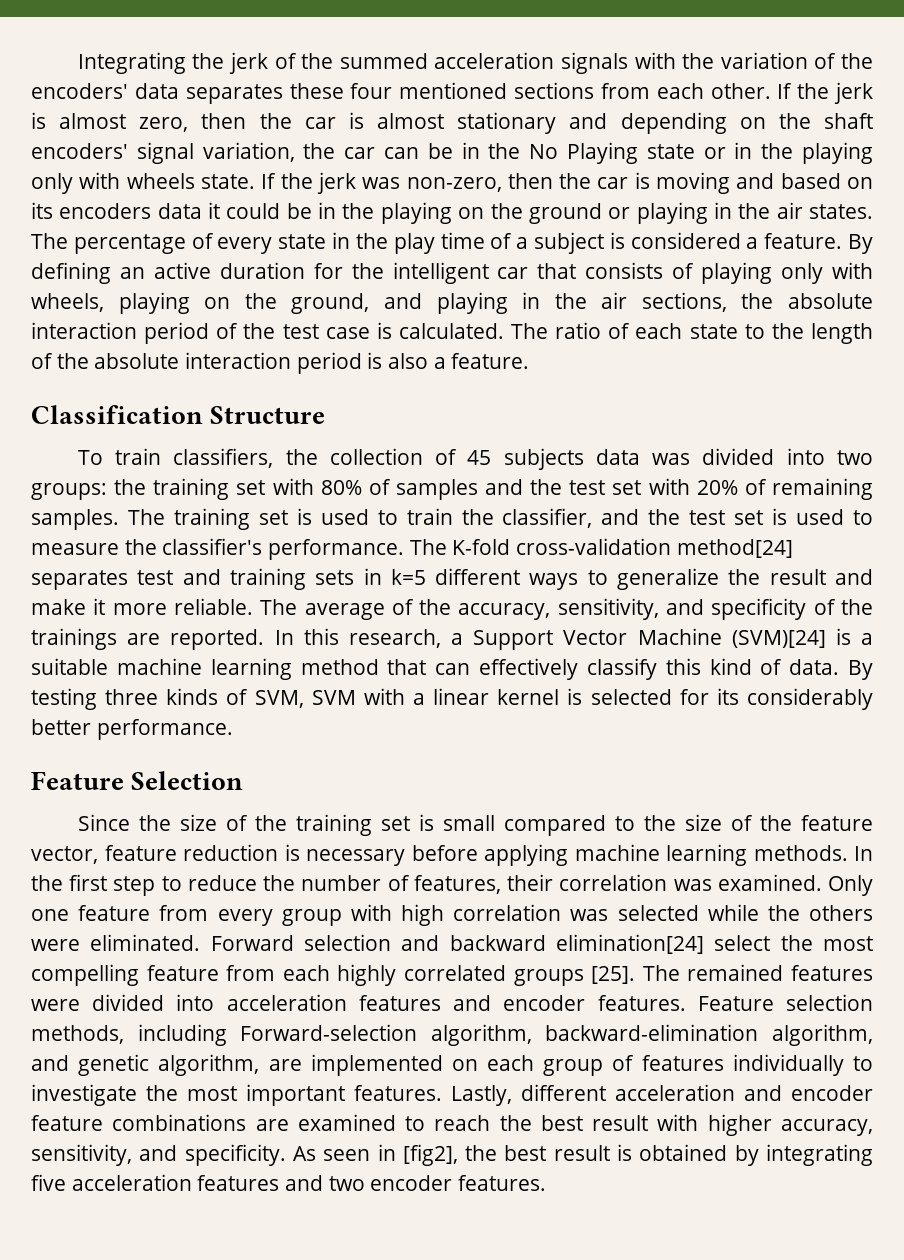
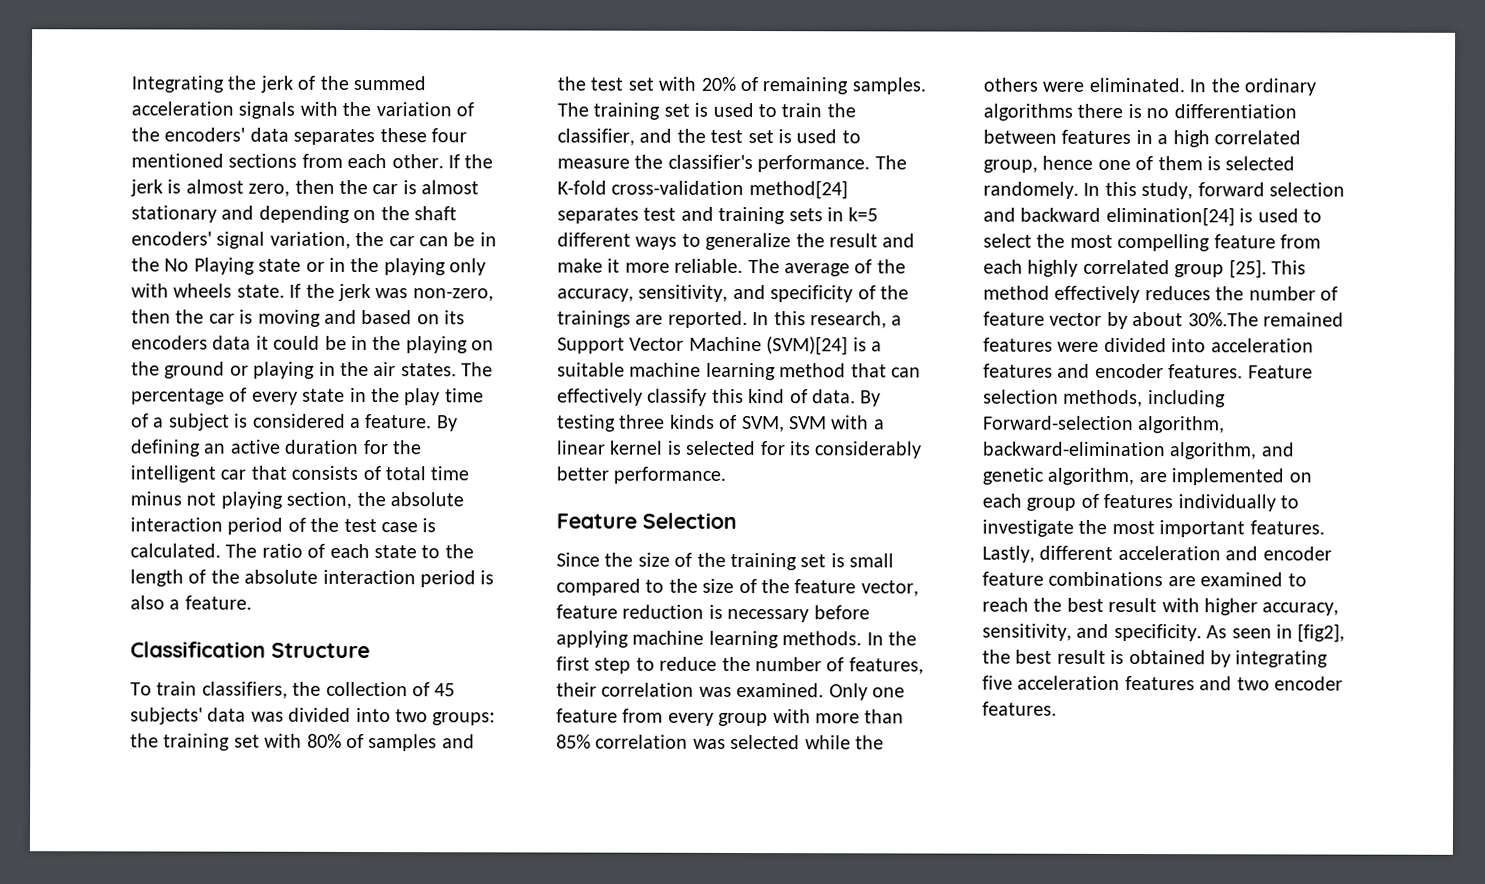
- By defining an active duration for the intelligent car that consists of playing only with wheels, playing on the ground, and playing in the air sections, the absolute interaction period of the test case is calculated.
+ By defining an active duration for the intelligent car that consists of total time minus not playing section, the absolute interaction period of the test case is calculated.
- To train classifiers, the collection of 45 subjects data was divided into two groups: the training set with 80% of samples and the test set with 20% of remaining samples.
+ To train classifiers, the collection of 45 subjects' data was divided into two groups: the training set with 80% of samples and the test set with 20% of remaining samples.
- Only one feature from every group with high correlation was selected while the others were eliminated.
+ Only one feature from every group with more than 85% correlation was selected while the others were eliminated.
- Forward selection and backward elimination[24] select the most compelling feature from each highly correlated groups [25]. The remained features were divided into acceleration features and encoder features.
+ In the ordinary algorithms there is no differentiation between features in a high correlated group, hence one of them is selected randomely. In this study, forward selection and backward elimination[24] is used to select the most compelling feature from each highly correlated group [25]. This method effectively reduces the number of feature vector by about 30%.The remained features were divided into acceleration features and encoder features.

